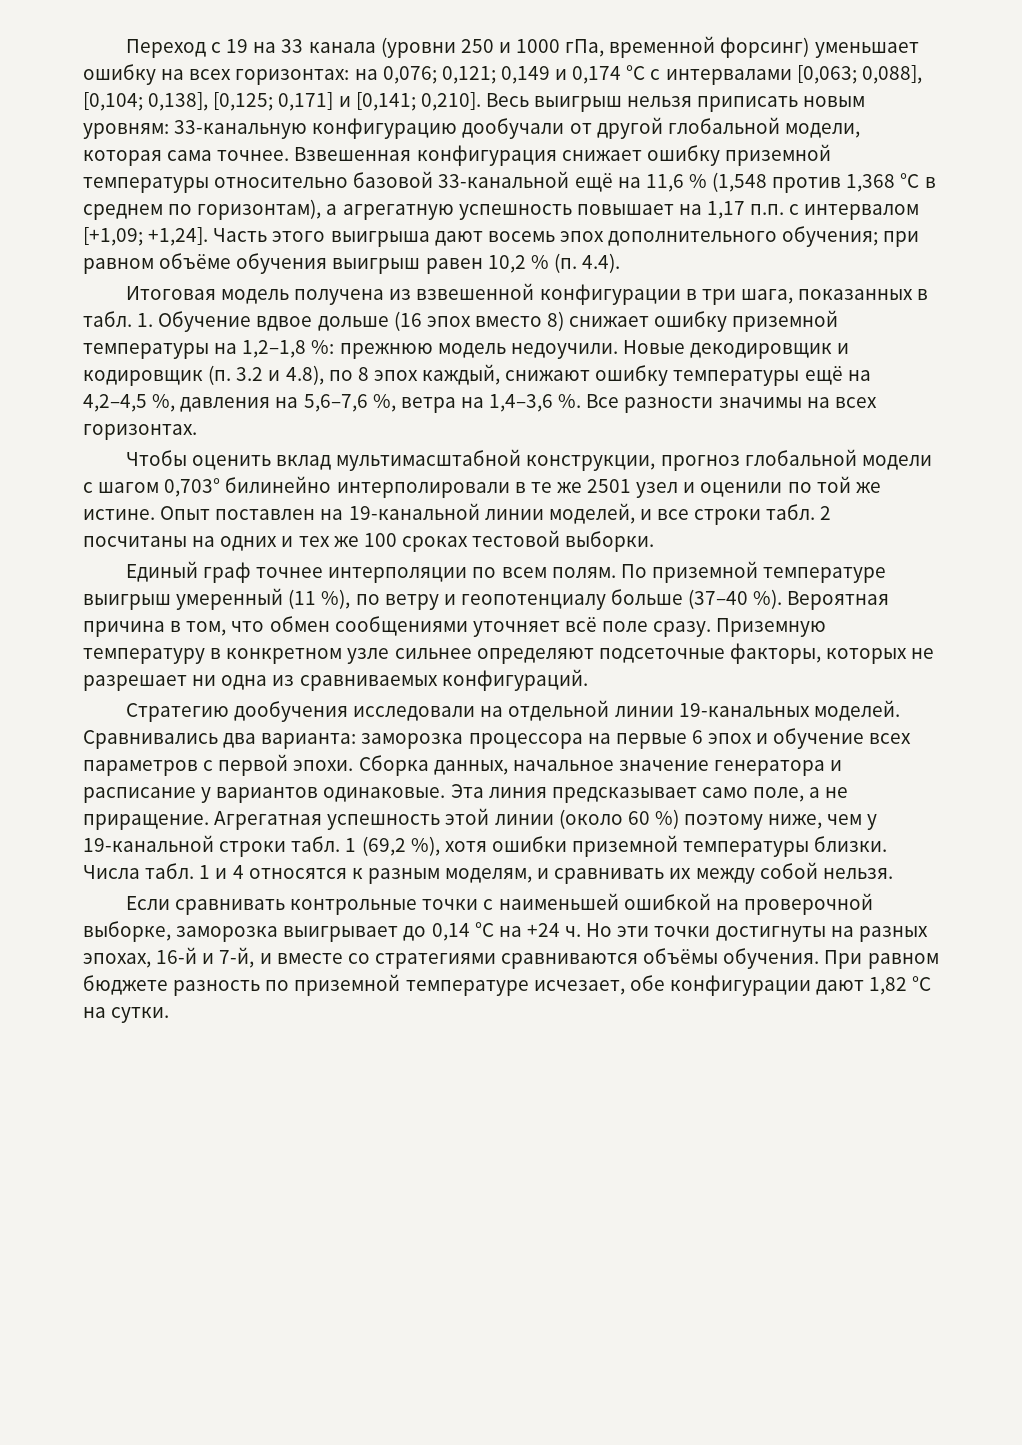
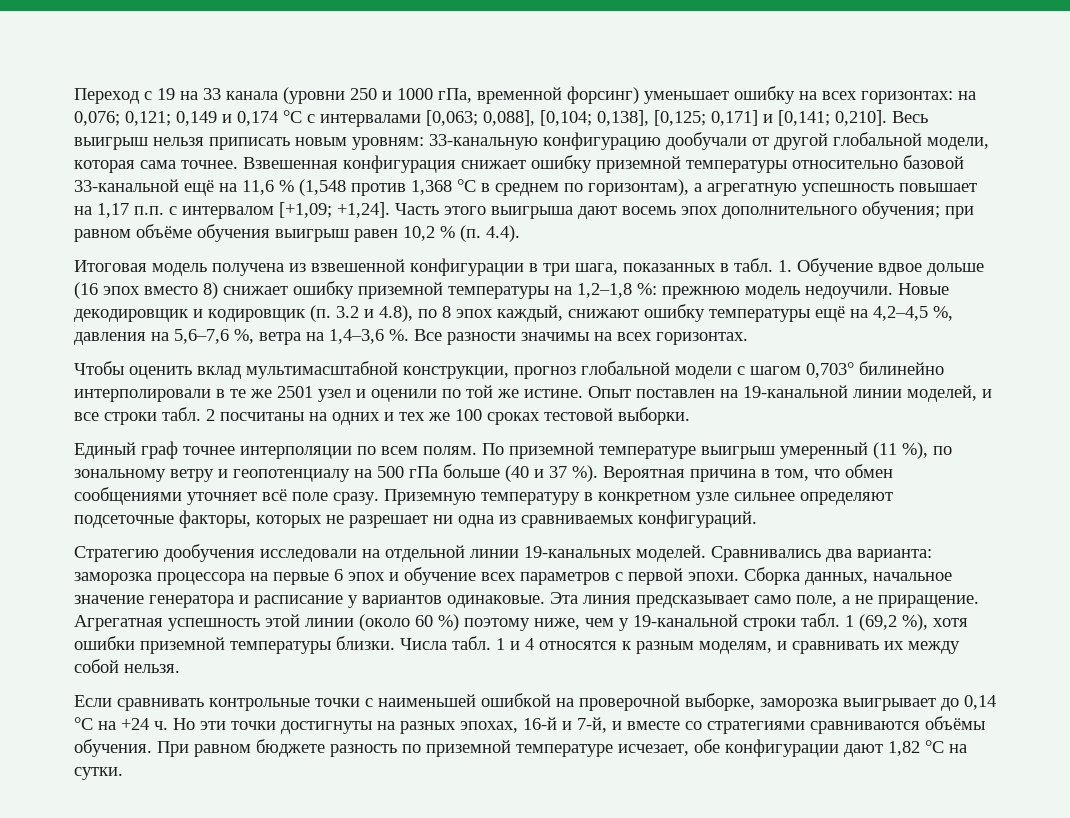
- По приземной температуре выигрыш умеренный (11 %), по ветру и геопотенциалу больше (37–40 %).
+ По приземной температуре выигрыш умеренный (11 %), по зональному ветру и геопотенциалу на 500 гПа больше (40 и 37 %).

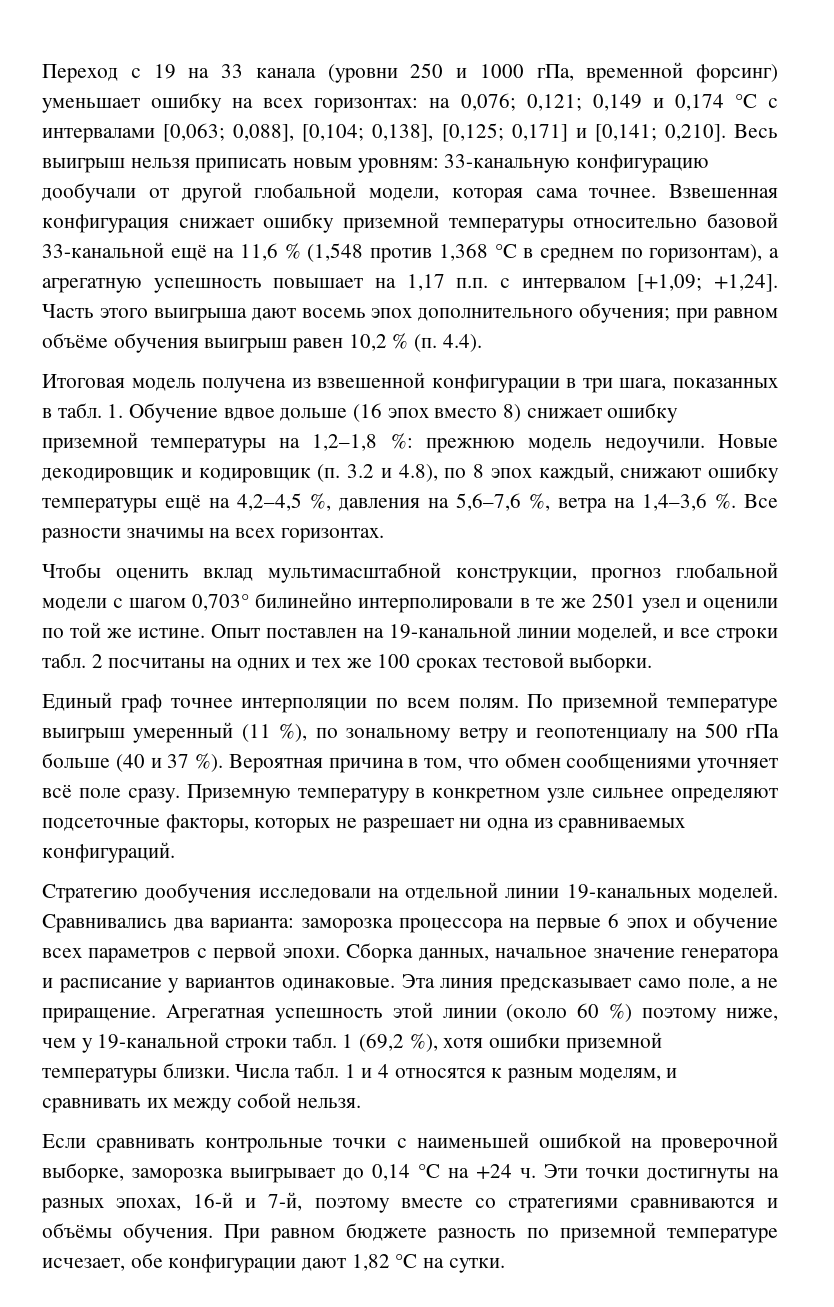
- Если сравнивать контрольные точки с наименьшей ошибкой на проверочной выборке, заморозка выигрывает до 0,14 °C на +24 ч. Но эти точки достигнуты на разных эпохах, 16-й и 7-й, и вместе со стратегиями сравниваются объёмы обучения.
+ Если сравнивать контрольные точки с наименьшей ошибкой на проверочной выборке, заморозка выигрывает до 0,14 °C на +24 ч. Эти точки достигнуты на разных эпохах, 16-й и 7-й, поэтому вместе со стратегиями сравниваются и объёмы обучения.

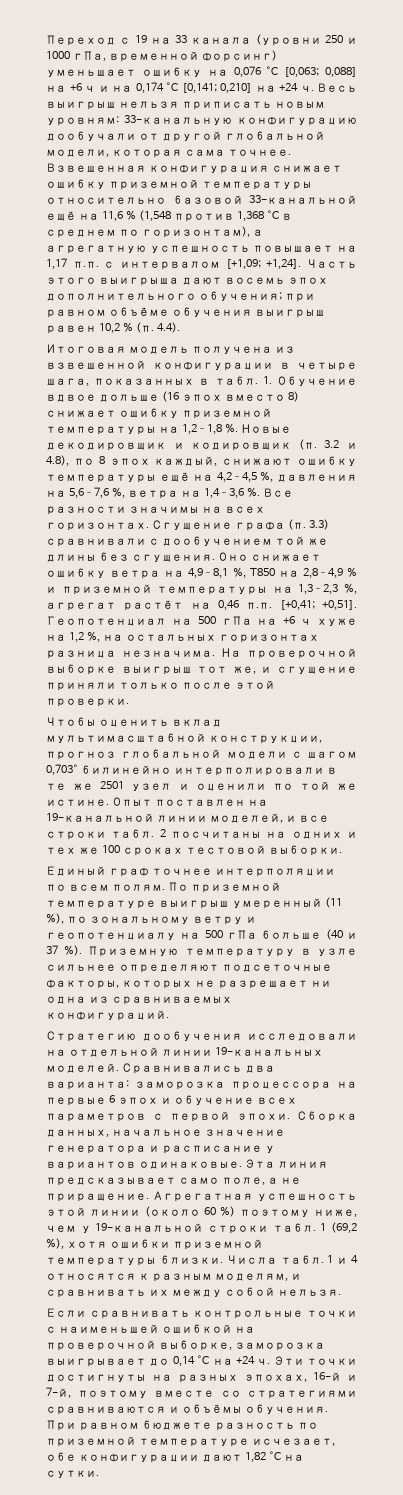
- Переход с 19 на 33 канала (уровни 250 и 1000 гПа, временной форсинг) уменьшает ошибку на всех горизонтах: на 0,076; 0,121; 0,149 и 0,174 °C с интервалами [0,063; 0,088], [0,104; 0,138], [0,125; 0,171] и [0,141; 0,210]. Весь выигрыш нельзя приписать новым уровням: 33-канальную конфигурацию дообучали от другой глобальной модели, которая сама точнее.
+ Переход с 19 на 33 канала (уровни 250 и 1000 гПа, временной форсинг) уменьшает ошибку на 0,076 °C [0,063; 0,088] на +6 ч и на 0,174 °C [0,141; 0,210] на +24 ч. Весь выигрыш нельзя приписать новым уровням: 33-канальную конфигурацию дообучали от другой глобальной модели, которая сама точнее.
- Итоговая модель получена из взвешенной конфигурации в три шага, показанных в табл.
+ Итоговая модель получена из взвешенной конфигурации в четыре шага, показанных в табл.
- 1. Обучение вдвое дольше (16 эпох вместо 8) снижает ошибку приземной температуры на 1,2–1,8 %: прежнюю модель недоучили.
+ 1. Обучение вдвое дольше (16 эпох вместо 8) снижает ошибку приземной температуры на 1,2–1,8 %.
+ Сгущение графа (п. 3.3) сравнивали с дообучением той же длины без сгущения. Оно снижает ошибку ветра на 4,9–8,1 %, T850 на 2,8–4,9 % и приземной температуры на 1,3–2,3 %, агрегат растёт на 0,46 п.п. [+0,41; +0,51]. Геопотенциал на 500 гПа на +6 ч хуже на 1,2 %, на остальных горизонтах разница незначима. На проверочной выборке выигрыш тот же, и сгущение приняли только после этой проверки.
- Вероятная причина в том, что обмен сообщениями уточняет всё поле сразу.
- Приземную температуру в конкретном узле сильнее определяют подсеточные факторы, которых не разрешает ни одна из сравниваемых конфигураций.
+ Приземную температуру в узле сильнее определяют подсеточные факторы, которых не разрешает ни одна из сравниваемых конфигураций.

